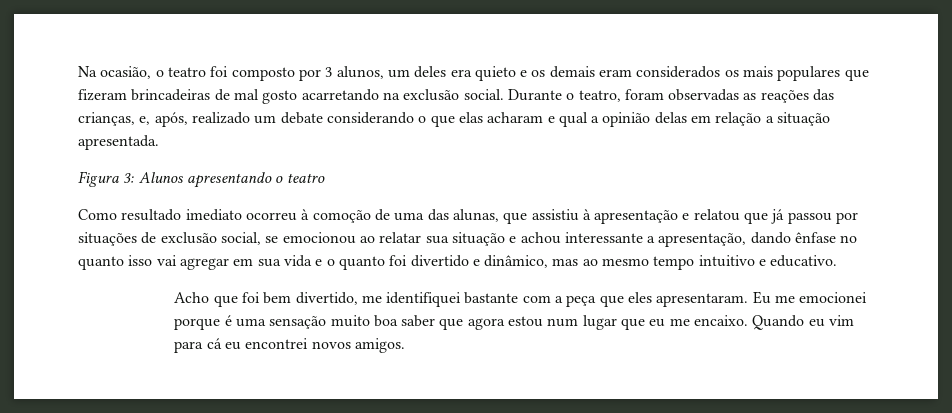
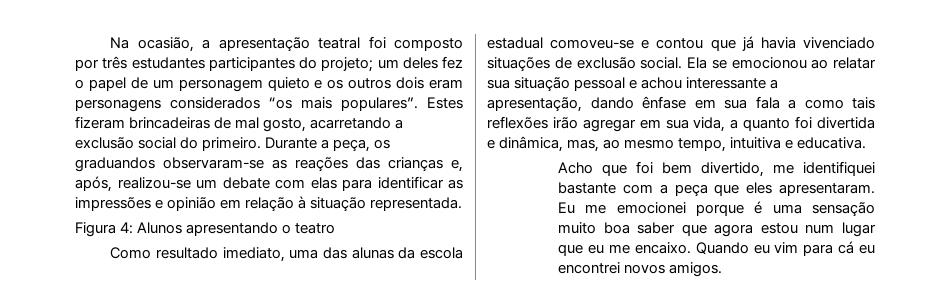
- Na ocasião, o teatro foi composto por 3 alunos, um deles era quieto e os demais eram considerados os mais populares que fizeram brincadeiras de mal gosto acarretando na exclusão social. Durante o teatro, foram observadas as reações das crianças, e, após, realizado um debate considerando o que elas acharam e qual a opinião delas em relação a situação apresentada.
+ Na ocasião, a apresentação teatral foi composto por três estudantes participantes do projeto; um deles fez o papel de um personagem quieto e os outros dois eram personagens considerados “os mais populares”. Estes fizeram brincadeiras de mal gosto, acarretando a exclusão social do primeiro. Durante a peça, os graduandos observaram-se as reações das crianças e, após, realizou-se um debate com elas para identificar as impressões e opinião em relação à situação representada.
- Figura 3: Alunos apresentando o teatro
+ Figura 4: Alunos apresentando o teatro
- Como resultado imediato ocorreu à comoção de uma das alunas, que assistiu à apresentação e relatou que já passou por situações de exclusão social, se emocionou ao relatar sua situação e achou interessante a apresentação, dando ênfase no quanto isso vai agregar em sua vida e o quanto foi divertido e dinâmico, mas ao mesmo tempo intuitivo e educativo.
+ Como resultado imediato, uma das alunas da escola estadual comoveu-se e contou que já havia vivenciado situações de exclusão social. Ela se emocionou ao relatar sua situação pessoal e achou interessante a apresentação, dando ênfase em sua fala a como tais reflexões irão agregar em sua vida, a quanto foi divertida e dinâmica, mas, ao mesmo tempo, intuitiva e educativa.

